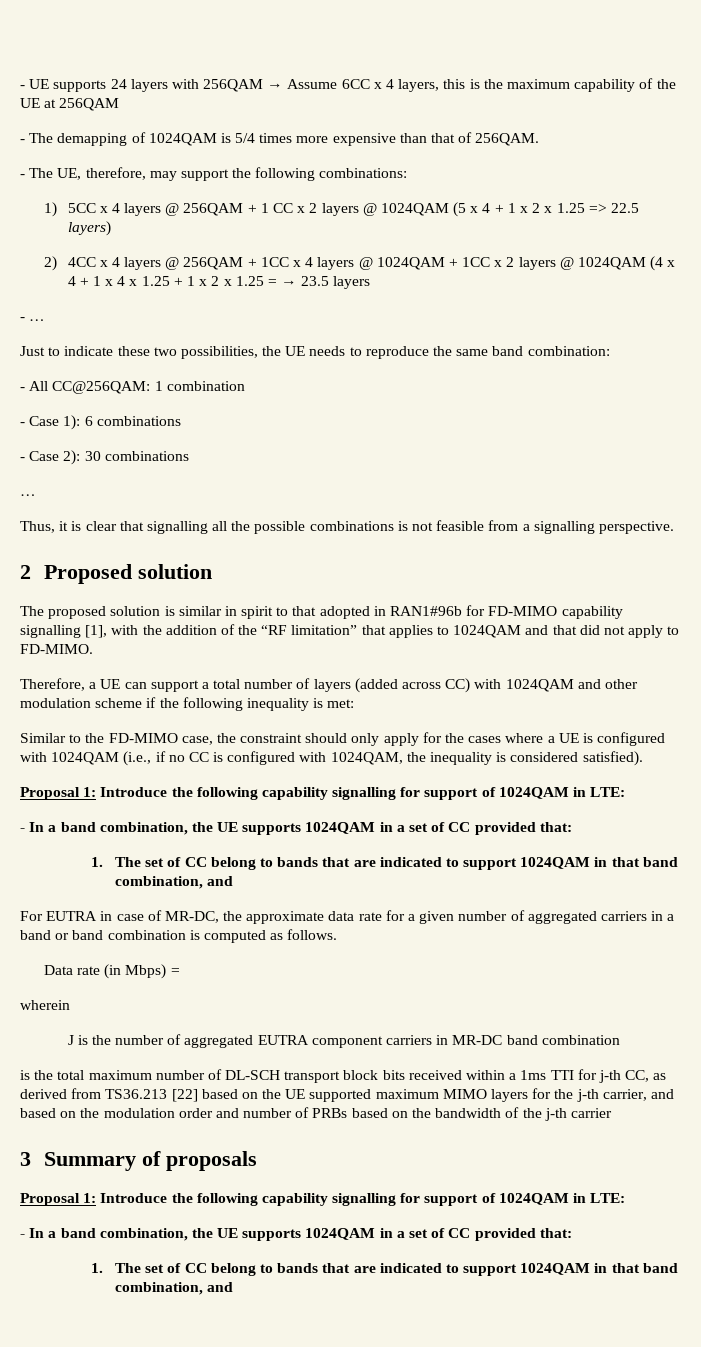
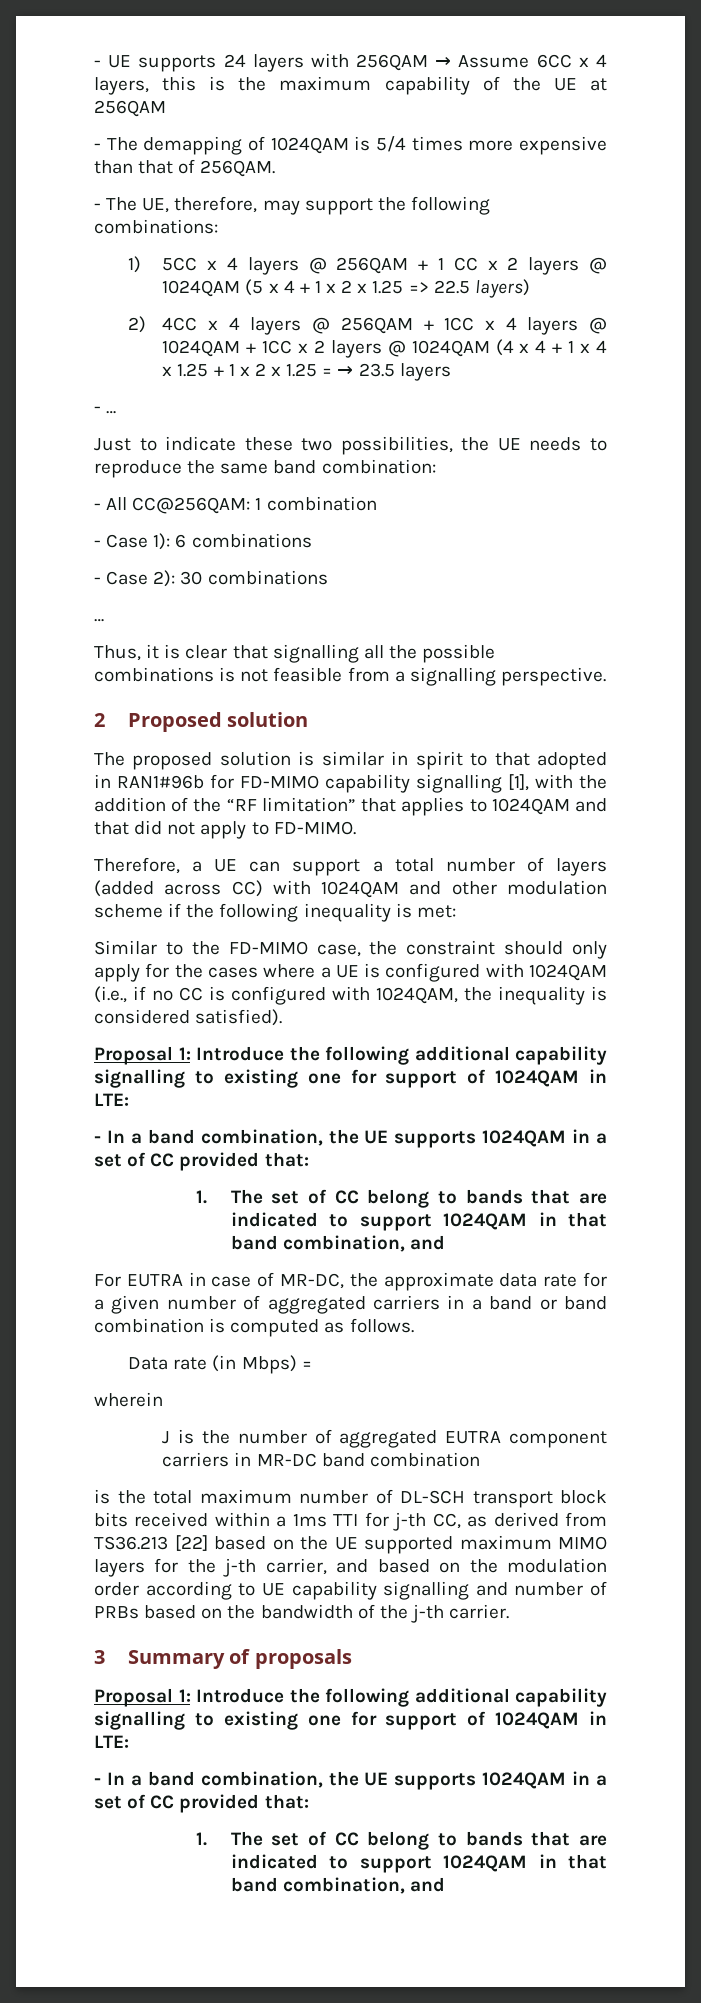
  Similar to the FD-MIMO case, the constraint should only apply for the cases where a UE is configured with 1024QAM (i.e., if no CC is configured with 1024QAM, the inequality is considered satisfied).
- Proposal 1: Introduce the following capability signalling for support of 1024QAM in LTE:
+ Proposal 1: Introduce the following additional capability signalling to existing one for support of 1024QAM in LTE:
- is the total maximum number of DL-SCH transport block bits received within a 1ms TTI for j-th CC, as derived from TS36.213 [22] based on the UE supported maximum MIMO layers for the j-th carrier, and based on the modulation order and number of PRBs based on the bandwidth of the j-th carrier
+ is the total maximum number of DL-SCH transport block bits received within a 1ms TTI for j-th CC, as derived from TS36.213 [22] based on the UE supported maximum MIMO layers for the j-th carrier, and based on the modulation order according to UE capability signalling and number of PRBs based on the bandwidth of the j-th carrier.
  3 Summary of proposals
- Proposal 1: Introduce the following capability signalling for support of 1024QAM in LTE:
+ Proposal 1: Introduce the following additional capability signalling to existing one for support of 1024QAM in LTE:

